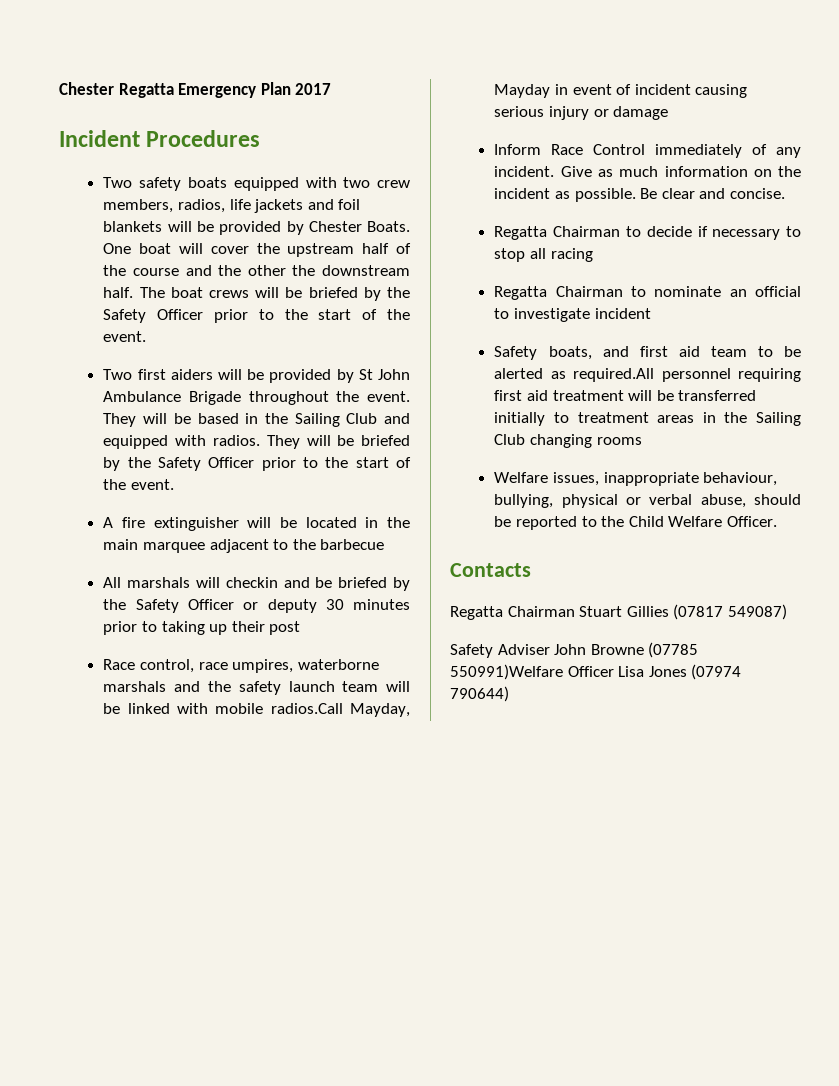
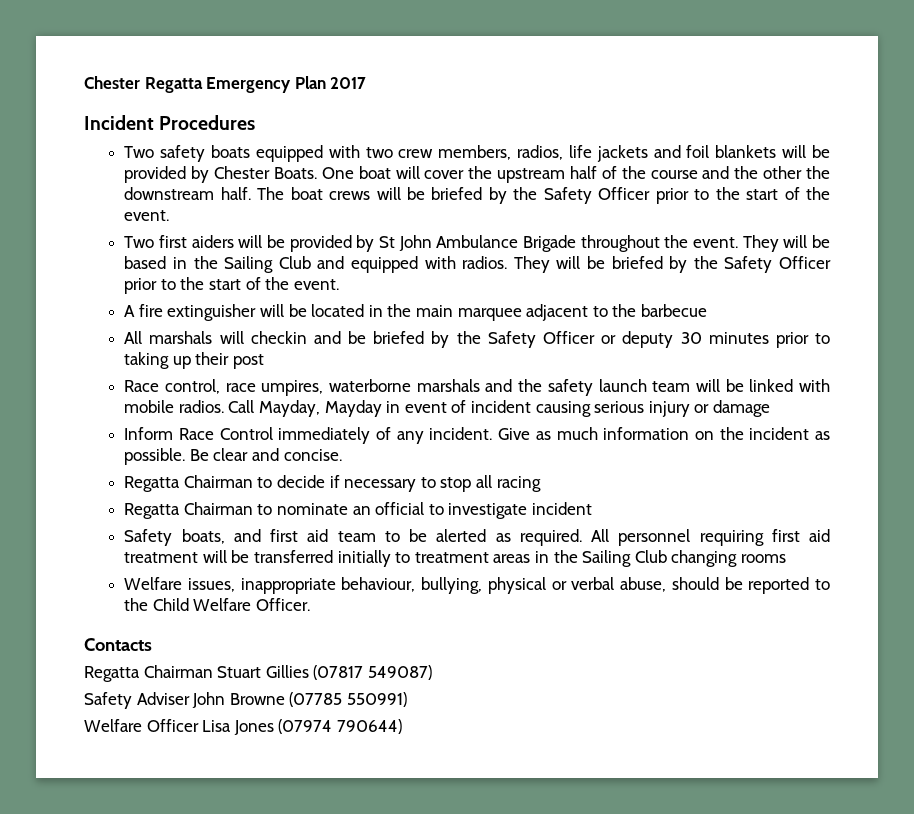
- Race control, race umpires, waterborne marshals and the safety launch team will be linked with mobile radios.Call Mayday, Mayday in event of incident causing serious injury or damage
+ Race control, race umpires, waterborne marshals and the safety launch team will be linked with mobile radios. Call Mayday, Mayday in event of incident causing serious injury or damage
- Safety boats, and first aid team to be alerted as required.All personnel requiring first aid treatment will be transferred initially to treatment areas in the Sailing Club changing rooms
+ Safety boats, and first aid team to be alerted as required. All personnel requiring first aid treatment will be transferred initially to treatment areas in the Sailing Club changing rooms
- Safety Adviser John Browne (07785 550991)Welfare Officer Lisa Jones (07974 790644)
+ Safety Adviser John Browne (07785 550991)
+ Welfare Officer Lisa Jones (07974 790644)

